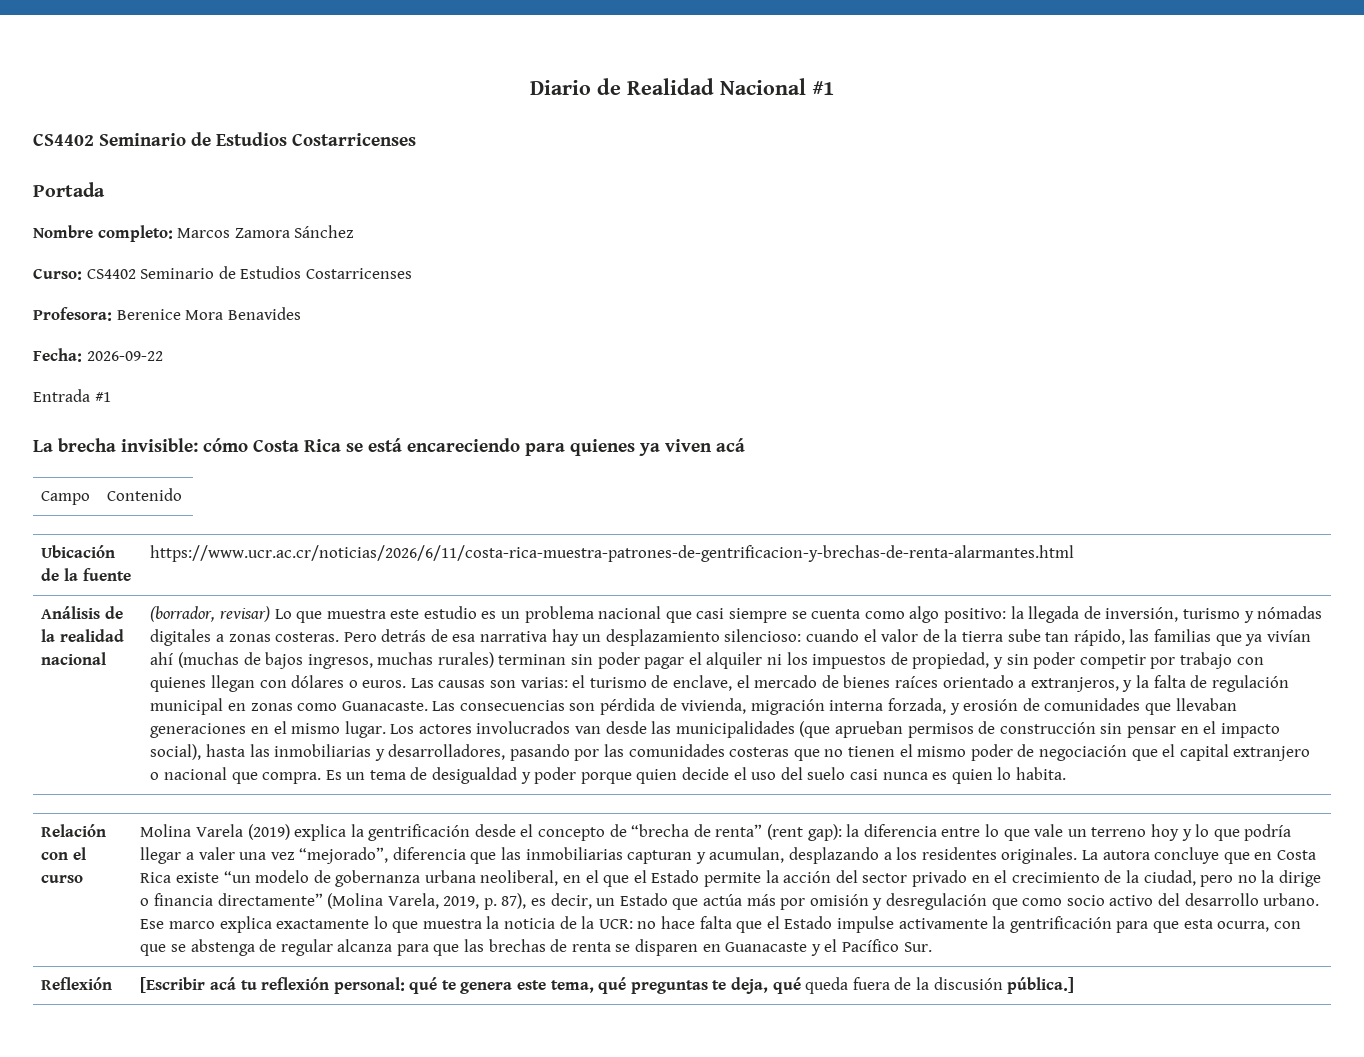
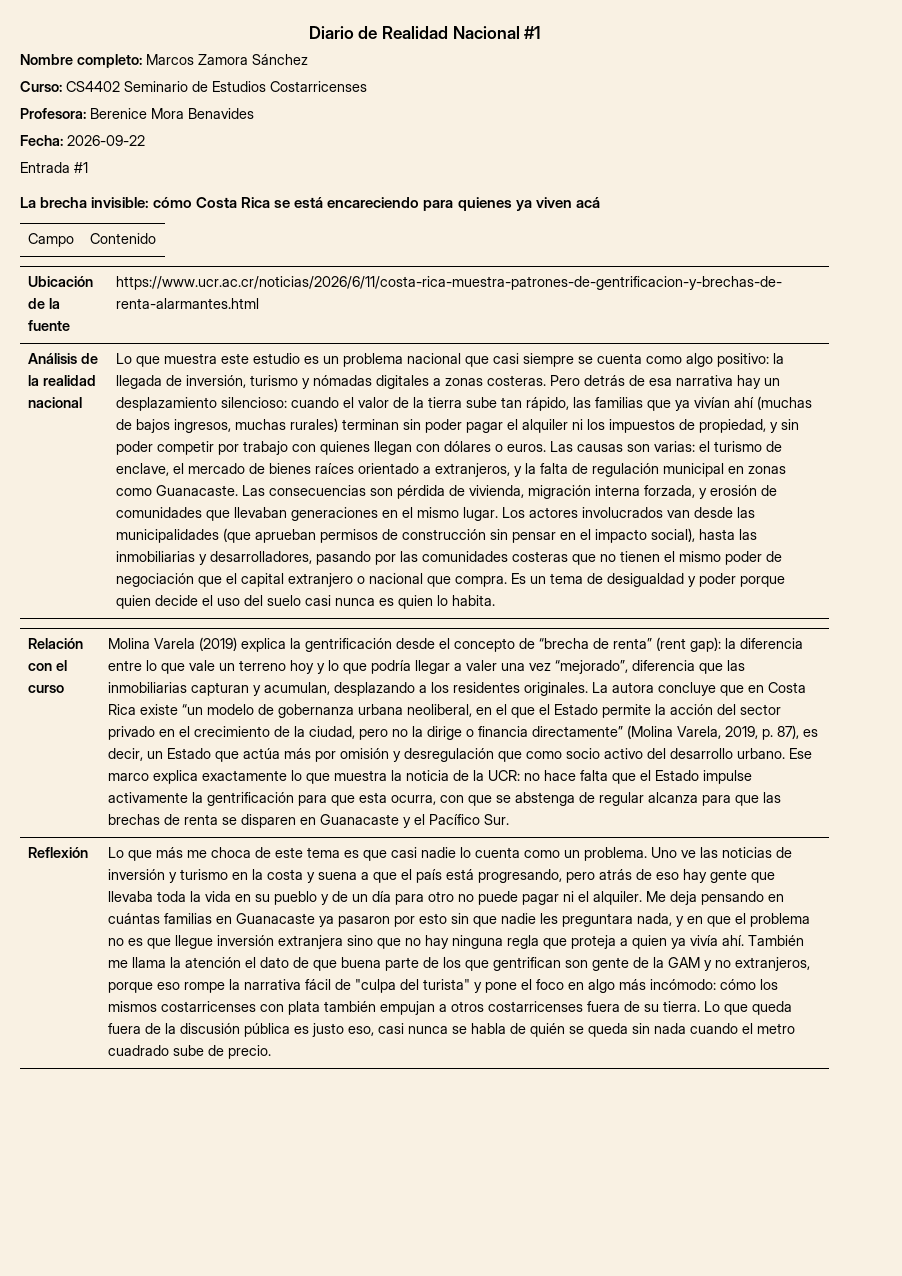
  Diario de Realidad Nacional #1
- CS4402 Seminario de Estudios Costarricenses
- Portada
- (borrador, revisar) Lo que muestra este estudio es un problema nacional que casi siempre se cuenta como algo positivo: la llegada de inversión, turismo y nómadas digitales a zonas costeras.
+ Lo que muestra este estudio es un problema nacional que casi siempre se cuenta como algo positivo: la llegada de inversión, turismo y nómadas digitales a zonas costeras.
- [Escribir acá tu reflexión personal: qué te genera este tema, qué preguntas te deja, qué queda fuera de la discusión pública.]
+ Lo que más me choca de este tema es que casi nadie lo cuenta como un problema. Uno ve las noticias de inversión y turismo en la costa y suena a que el país está progresando, pero atrás de eso hay gente que llevaba toda la vida en su pueblo y de un día para otro no puede pagar ni el alquiler. Me deja pensando en cuántas familias en Guanacaste ya pasaron por esto sin que nadie les preguntara nada, y en que el problema no es que llegue inversión extranjera sino que no hay ninguna regla que proteja a quien ya vivía ahí. También me llama la atención el dato de que buena parte de los que gentrifican son gente de la GAM y no extranjeros, porque eso rompe la narrativa fácil de "culpa del turista" y pone el foco en algo más incómodo: cómo los mismos costarricenses con plata también empujan a otros costarricenses fuera de su tierra. Lo que queda fuera de la discusión pública es justo eso, casi nunca se habla de quién se queda sin nada cuando el metro cuadrado sube de precio.

